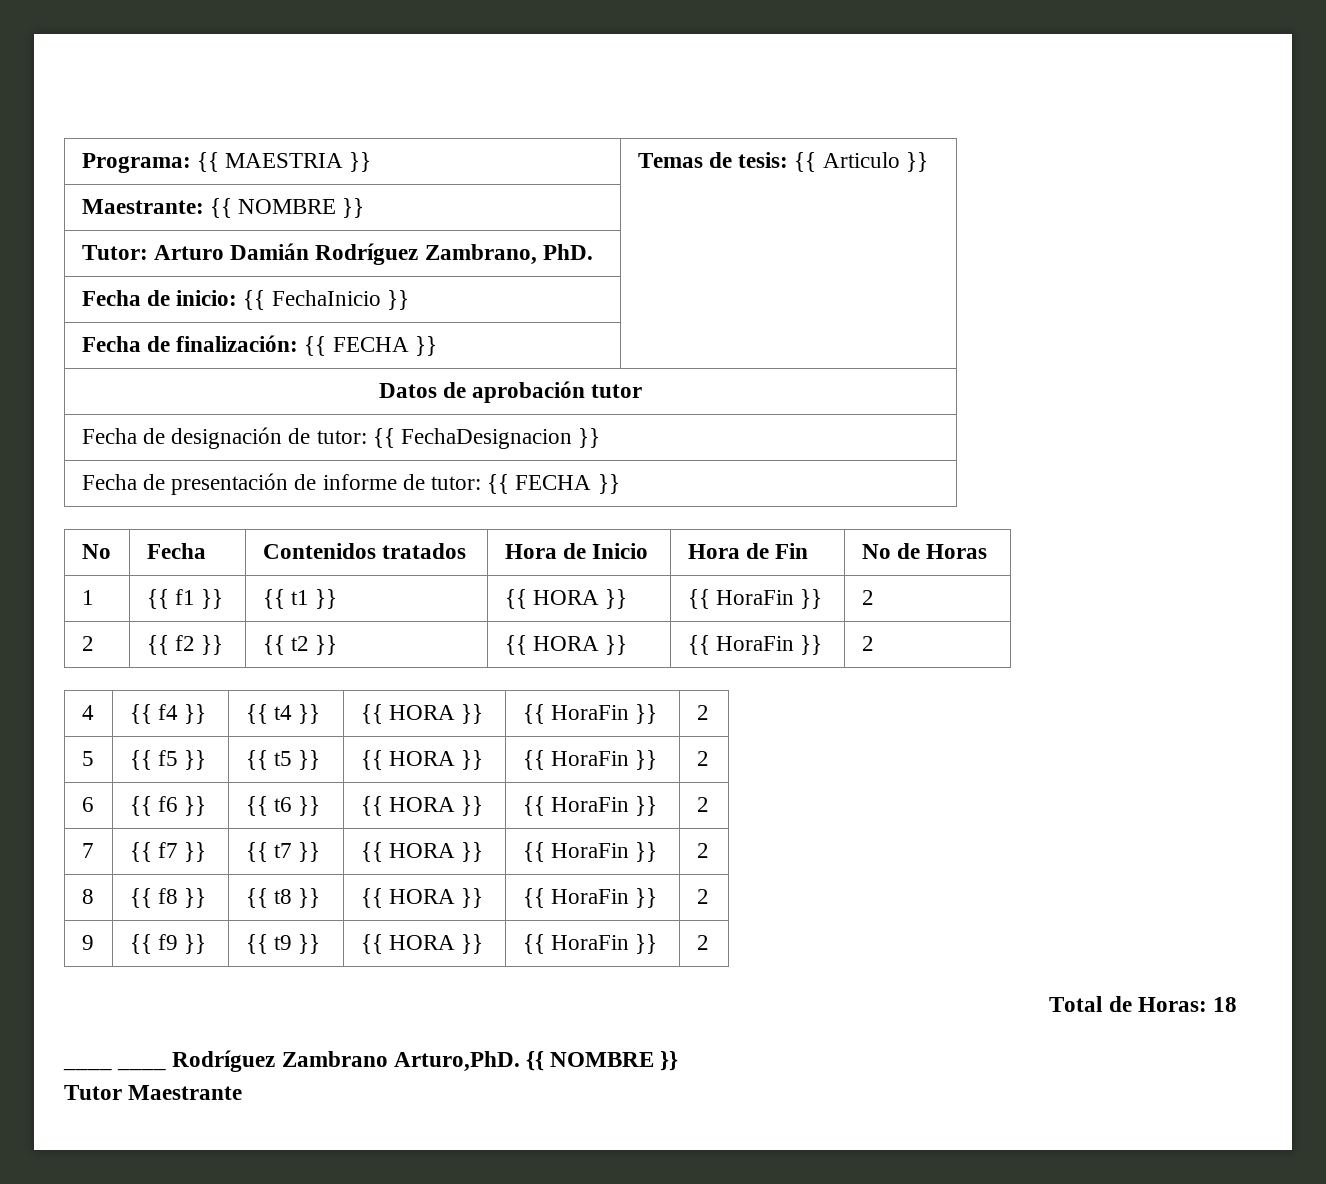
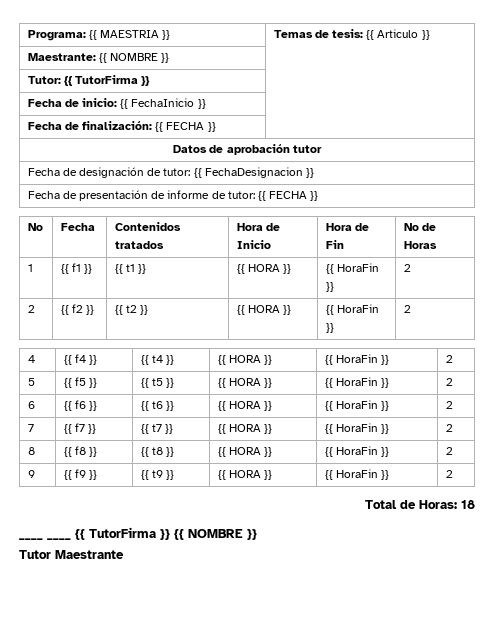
- Tutor: Arturo Damián Rodríguez Zambrano, PhD. |
+ Tutor: {{ TutorFirma }} |
- ____ ____ Rodríguez Zambrano Arturo,PhD. {{ NOMBRE }}
+ ____ ____ {{ TutorFirma }} {{ NOMBRE }}

